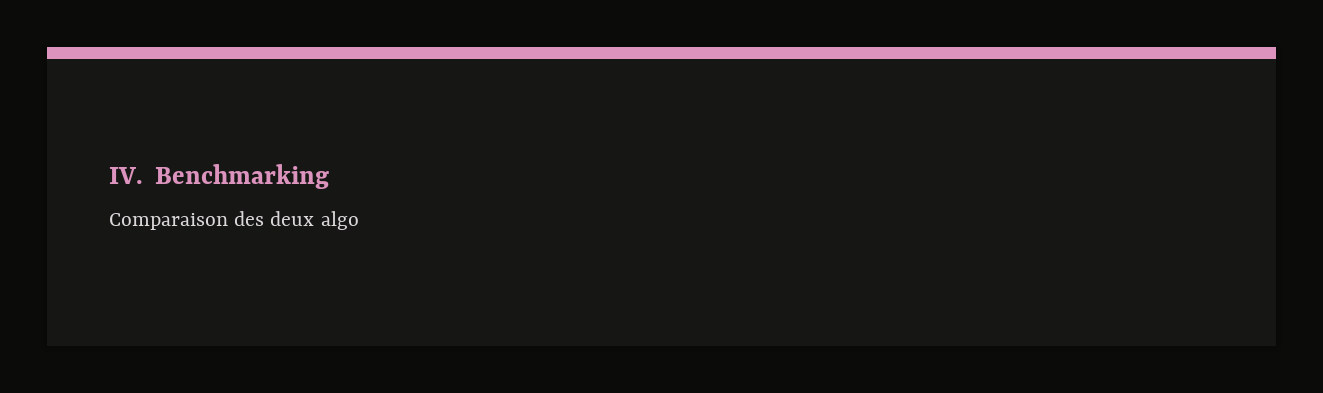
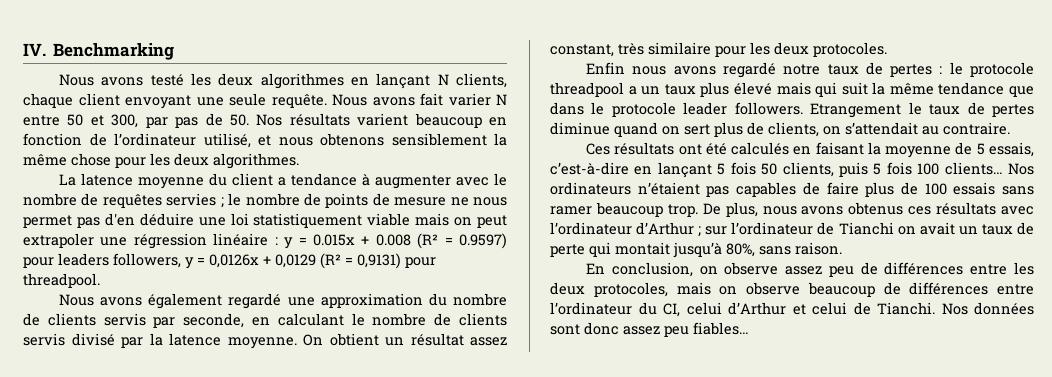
- Comparaison des deux algo
+ Nous avons testé les deux algorithmes en lançant N clients, chaque client envoyant une seule requête. Nous avons fait varier N entre 50 et 300, par pas de 50. Nos résultats varient beaucoup en fonction de l’ordinateur utilisé, et nous obtenons sensiblement la même chose pour les deux algorithmes.
+ La latence moyenne du client a tendance à augmenter avec le nombre de requêtes servies ; le nombre de points de mesure ne nous permet pas d'en déduire une loi statistiquement viable mais on peut extrapoler une régression linéaire : y = 0.015x + 0.008 (R² = 0.9597) pour leaders followers, y = 0,0126x + 0,0129 (R² = 0,9131) pour threadpool.
+ Nous avons également regardé une approximation du nombre de clients servis par seconde, en calculant le nombre de clients servis divisé par la latence moyenne. On obtient un résultat assez constant, très similaire pour les deux protocoles.
+ Enfin nous avons regardé notre taux de pertes : le protocole threadpool a un taux plus élevé mais qui suit la même tendance que dans le protocole leader followers. Etrangement le taux de pertes diminue quand on sert plus de clients, on s’attendait au contraire.
+ Ces résultats ont été calculés en faisant la moyenne de 5 essais, c’est-à-dire en lançant 5 fois 50 clients, puis 5 fois 100 clients… Nos ordinateurs n’étaient pas capables de faire plus de 100 essais sans ramer beaucoup trop. De plus, nous avons obtenus ces résultats avec l’ordinateur d’Arthur ; sur l’ordinateur de Tianchi on avait un taux de perte qui montait jusqu’à 80%, sans raison.
+ En conclusion, on observe assez peu de différences entre les deux protocoles, mais on observe beaucoup de différences entre l’ordinateur du CI, celui d’Arthur et celui de Tianchi. Nos données sont donc assez peu fiables…

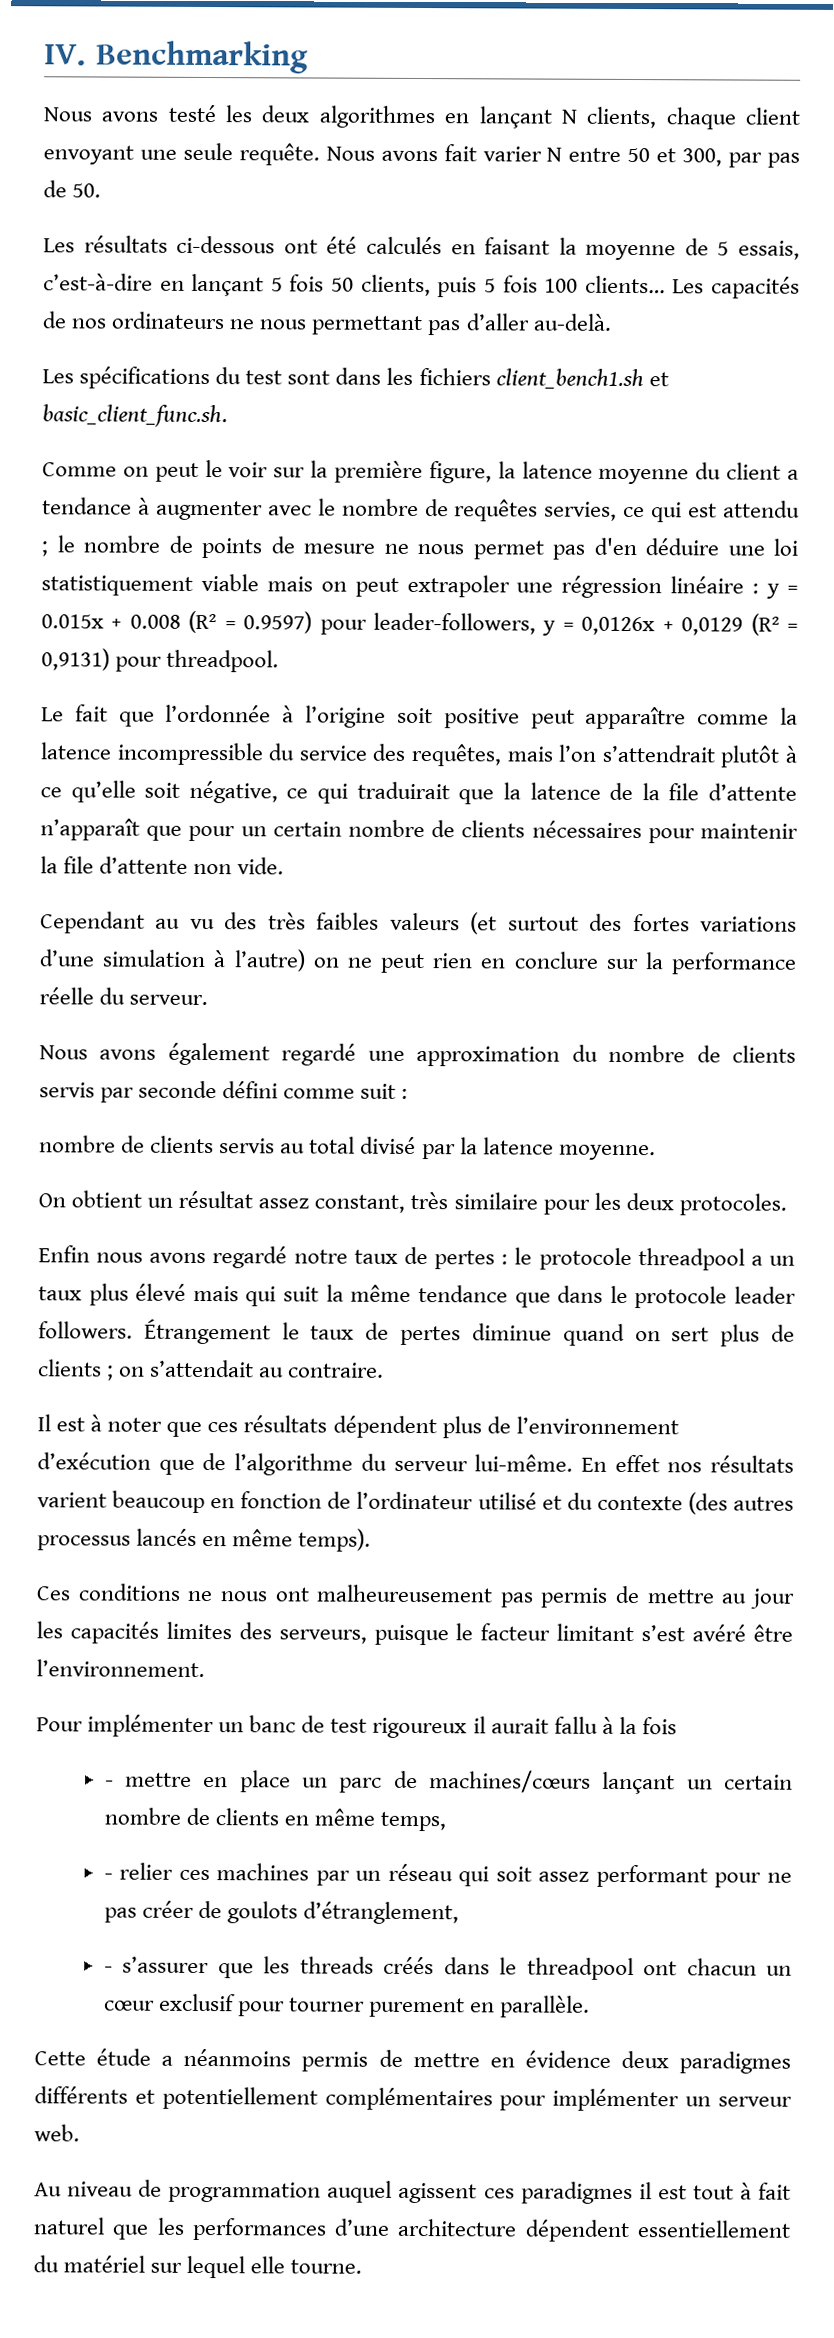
- Nous avons fait varier N entre 50 et 300, par pas de 50. Nos résultats varient beaucoup en fonction de l’ordinateur utilisé, et nous obtenons sensiblement la même chose pour les deux algorithmes.
- La latence moyenne du client a tendance à augmenter avec le nombre de requêtes servies ;
+ Nous avons fait varier N entre 50 et 300, par pas de 50.
+ Les résultats ci-dessous ont été calculés en faisant la moyenne de 5 essais, c’est-à-dire en lançant 5 fois 50 clients, puis 5 fois 100 clients… Les capacités de nos ordinateurs ne nous permettant pas d’aller au-delà.
+ Les spécifications du test sont dans les fichiers client_bench1.sh et basic_client_func.sh.
+ Comme on peut le voir sur la première figure, la latence moyenne du client a tendance à augmenter avec le nombre de requêtes servies, ce qui est attendu ;
- y = 0.015x + 0.008 (R² = 0.9597) pour leaders followers, y = 0,0126x + 0,0129 (R² = 0,9131) pour threadpool.
+ y = 0.015x + 0.008 (R² = 0.9597) pour leader-followers, y = 0,0126x + 0,0129 (R² = 0,9131) pour threadpool.
+ Le fait que l’ordonnée à l’origine soit positive peut apparaître comme la latence incompressible du service des requêtes, mais l’on s’attendrait plutôt à ce qu’elle soit négative, ce qui traduirait que la latence de la file d’attente n’apparaît que pour un certain nombre de clients nécessaires pour maintenir la file d’attente non vide.
+ Cependant au vu des très faibles valeurs (et surtout des fortes variations d’une simulation à l’autre) on ne peut rien en conclure sur la performance réelle du serveur.
- Nous avons également regardé une approximation du nombre de clients servis par seconde, en calculant le nombre de clients servis divisé par la latence moyenne. On obtient un résultat assez constant, très similaire pour les deux protocoles.
+ Nous avons également regardé une approximation du nombre de clients servis par seconde défini comme suit :
+ nombre de clients servis au total divisé par la latence moyenne.
+ On obtient un résultat assez constant, très similaire pour les deux protocoles.
- Etrangement le taux de pertes diminue quand on sert plus de clients, on s’attendait au contraire.
+ Étrangement le taux de pertes diminue quand on sert plus de clients ; on s’attendait au contraire.
- Ces résultats ont été calculés en faisant la moyenne de 5 essais, c’est-à-dire en lançant 5 fois 50 clients, puis 5 fois 100 clients… Nos ordinateurs n’étaient pas capables de faire plus de 100 essais sans ramer beaucoup trop. De plus, nous avons obtenus ces résultats avec l’ordinateur d’Arthur ; sur l’ordinateur de Tianchi on avait un taux de perte qui montait jusqu’à 80%, sans raison.
- En conclusion, on observe assez peu de différences entre les deux protocoles, mais on observe beaucoup de différences entre l’ordinateur du CI, celui d’Arthur et celui de Tianchi. Nos données sont donc assez peu fiables…
+ Il est à noter que ces résultats dépendent plus de l’environnement d’exécution que de l’algorithme du serveur lui-même. En effet nos résultats varient beaucoup en fonction de l’ordinateur utilisé et du contexte (des autres processus lancés en même temps).
+ Ces conditions ne nous ont malheureusement pas permis de mettre au jour les capacités limites des serveurs, puisque le facteur limitant s’est avéré être l’environnement.
+ Pour implémenter un banc de test rigoureux il aurait fallu à la fois
+ - mettre en place un parc de machines/cœurs lançant un certain nombre de clients en même temps,
+ - relier ces machines par un réseau qui soit assez performant pour ne pas créer de goulots d’étranglement,
+ - s’assurer que les threads créés dans le threadpool ont chacun un cœur exclusif pour tourner purement en parallèle.
+ Cette étude a néanmoins permis de mettre en évidence deux paradigmes différents et potentiellement complémentaires pour implémenter un serveur web.
+ Au niveau de programmation auquel agissent ces paradigmes il est tout à fait naturel que les performances d’une architecture dépendent essentiellement du matériel sur lequel elle tourne.

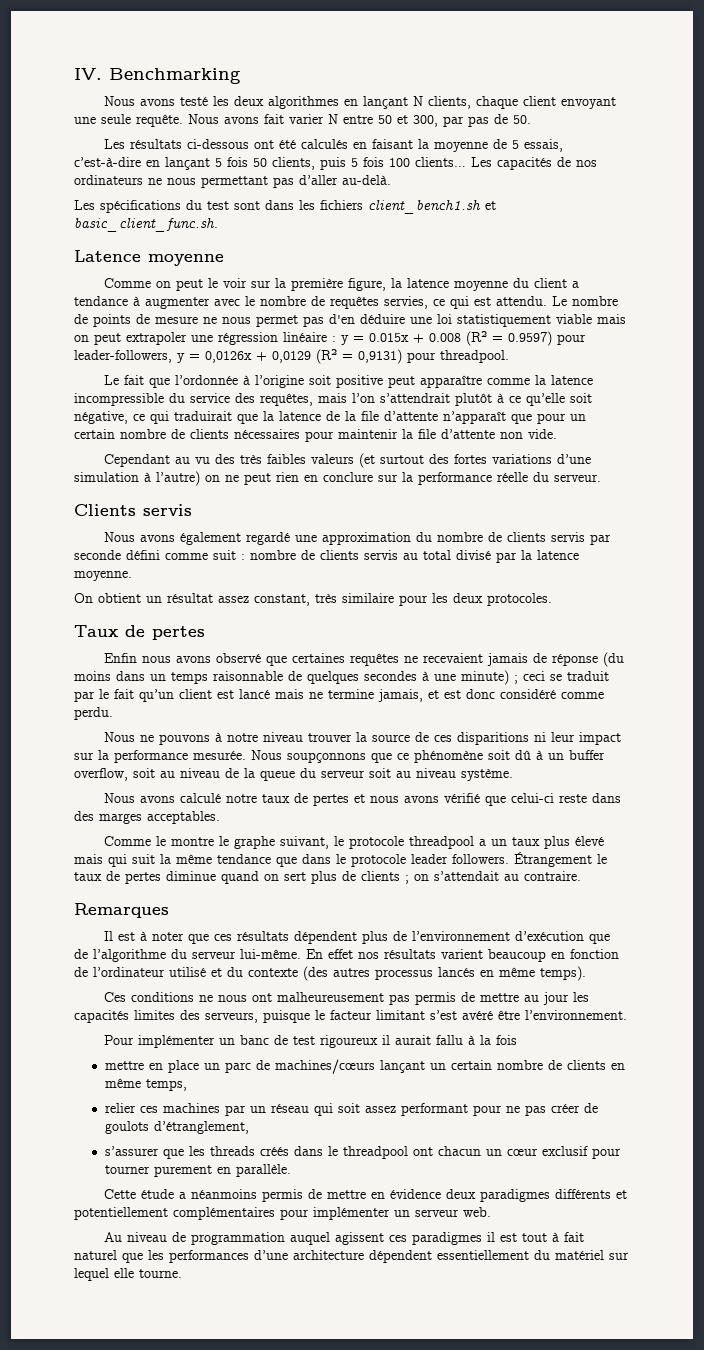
+ Latence moyenne
- Comme on peut le voir sur la première figure, la latence moyenne du client a tendance à augmenter avec le nombre de requêtes servies, ce qui est attendu ; le nombre de points de mesure ne nous permet pas d'en déduire une loi statistiquement viable mais on peut extrapoler une régression linéaire :
+ Comme on peut le voir sur la première figure, la latence moyenne du client a tendance à augmenter avec le nombre de requêtes servies, ce qui est attendu. Le nombre de points de mesure ne nous permet pas d'en déduire une loi statistiquement viable mais on peut extrapoler une régression linéaire :
+ Clients servis
- Nous avons également regardé une approximation du nombre de clients servis par seconde défini comme suit :
- nombre de clients servis au total divisé par la latence moyenne.
+ Nous avons également regardé une approximation du nombre de clients servis par seconde défini comme suit : nombre de clients servis au total divisé par la latence moyenne.
+ Taux de pertes
- Enfin nous avons regardé notre taux de pertes : le protocole threadpool a un taux plus élevé mais qui suit la même tendance que dans le protocole leader followers.
+ Enfin nous avons observé que certaines requêtes ne recevaient jamais de réponse (du moins dans un temps raisonnable de quelques secondes à une minute) ; ceci se traduit par le fait qu’un client est lancé mais ne termine jamais, et est donc considéré comme perdu.
+ Nous ne pouvons à notre niveau trouver la source de ces disparitions ni leur impact sur la performance mesurée. Nous soupçonnons que ce phénomène soit dû à un buffer overflow, soit au niveau de la queue du serveur soit au niveau système.
+ Nous avons calculé notre taux de pertes et nous avons vérifié que celui-ci reste dans des marges acceptables.
+ Comme le montre le graphe suivant, le protocole threadpool a un taux plus élevé mais qui suit la même tendance que dans le protocole leader followers.
+ Remarques
- - mettre en place un parc de machines/cœurs lançant un certain nombre de clients en même temps,
+ mettre en place un parc de machines/cœurs lançant un certain nombre de clients en même temps,
- - relier ces machines par un réseau qui soit assez performant pour ne pas créer de goulots d’étranglement,
+ relier ces machines par un réseau qui soit assez performant pour ne pas créer de goulots d’étranglement,
- - s’assurer que les threads créés dans le threadpool ont chacun un cœur exclusif pour tourner purement en parallèle.
+ s’assurer que les threads créés dans le threadpool ont chacun un cœur exclusif pour tourner purement en parallèle.

